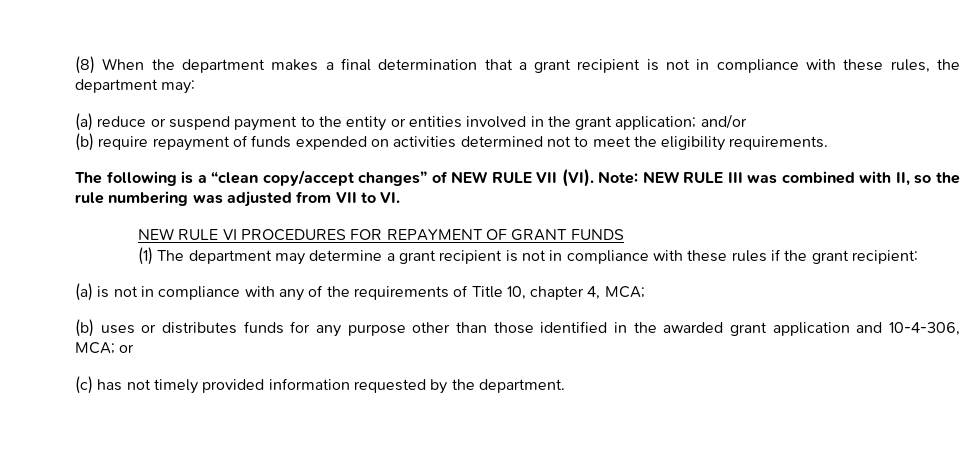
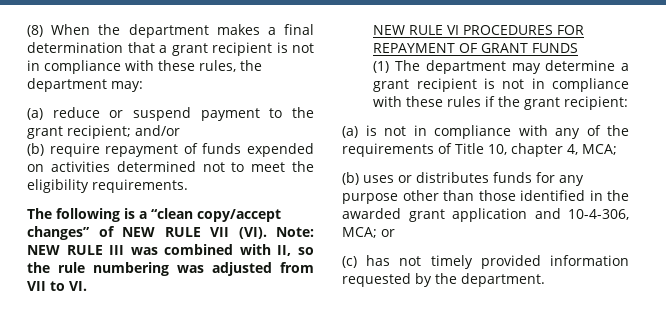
- (a) reduce or suspend payment to the entity or entities involved in the grant application; and/or
+ (a) reduce or suspend payment to the grant recipient; and/or

